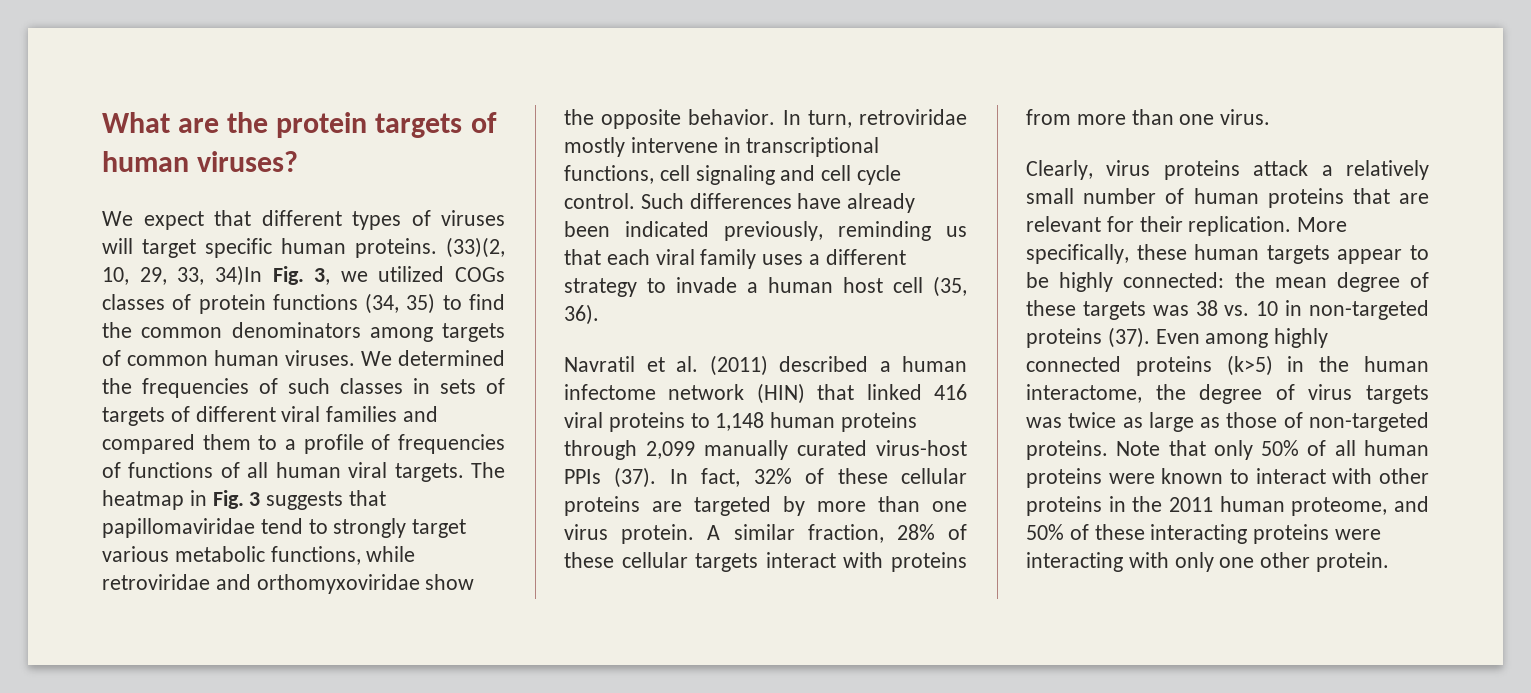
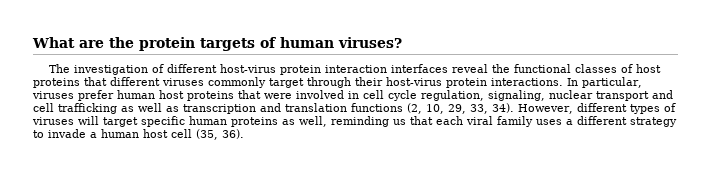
- We expect that different types of viruses will target specific human proteins. (33)(2, 10, 29, 33, 34)In Fig. 3, we utilized COGs classes of protein functions (34, 35) to find the common denominators among targets of common human viruses. We determined the frequencies of such classes in sets of targets of different viral families and compared them to a profile of frequencies of functions of all human viral targets. The heatmap in Fig. 3 suggests that papillomaviridae tend to strongly target various metabolic functions, while retroviridae and orthomyxoviridae show the opposite behavior. In turn, retroviridae mostly intervene in transcriptional functions, cell signaling and cell cycle control. Such differences have already been indicated previously, reminding us that each viral family uses a different strategy to invade a human host cell (35, 36).
+ The investigation of different host-virus protein interaction interfaces reveal the functional classes of host proteins that different viruses commonly target through their host-virus protein interactions. In particular, viruses prefer human host proteins that were involved in cell cycle regulation, signaling, nuclear transport and cell trafficking as well as transcription and translation functions (2, 10, 29, 33, 34). However, different types of viruses will target specific human proteins as well, reminding us that each viral family uses a different strategy to invade a human host cell (35, 36).
- Navratil et al. (2011) described a human infectome network (HIN) that linked 416 viral proteins to 1,148 human proteins through 2,099 manually curated virus-host PPIs (37). In fact, 32% of these cellular proteins are targeted by more than one virus protein. A similar fraction, 28% of these cellular targets interact with proteins from more than one virus.
- Clearly, virus proteins attack a relatively small number of human proteins that are relevant for their replication. More specifically, these human targets appear to be highly connected: the mean degree of these targets was 38 vs. 10 in non-targeted proteins (37). Even among highly connected proteins (k>5) in the human interactome, the degree of virus targets was twice as large as those of non-targeted proteins. Note that only 50% of all human proteins were known to interact with other proteins in the 2011 human proteome, and 50% of these interacting proteins were interacting with only one other protein.

